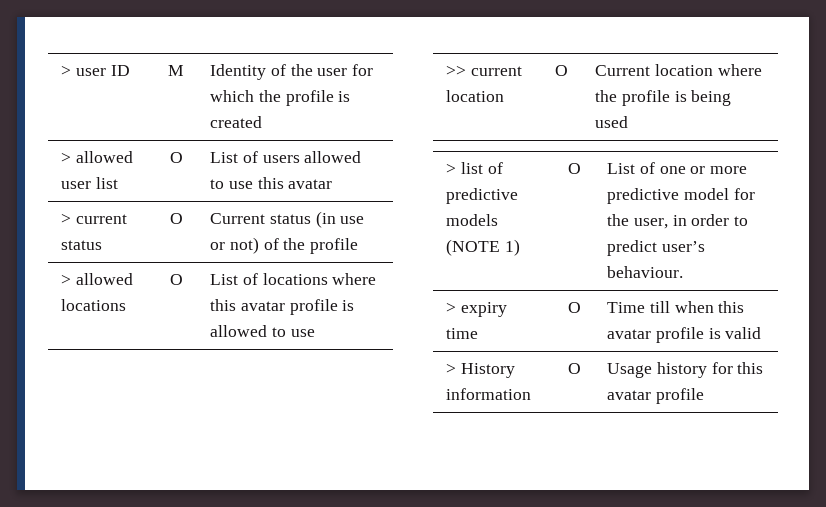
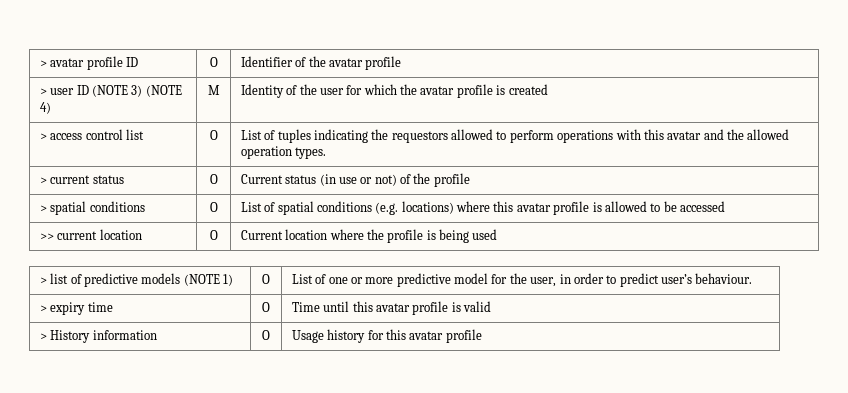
- > user ID | M | Identity of the user for which the profile is created
+ > avatar profile ID | O | Identifier of the avatar profile
+ > user ID (NOTE 3) (NOTE 4) | M | Identity of the user for which the avatar profile is created
- > allowed user list | O | List of users allowed to use this avatar
+ > access control list | O | List of tuples indicating the requestors allowed to perform operations with this avatar and the allowed operation types.
- > allowed locations | O | List of locations where this avatar profile is allowed to use
+ > spatial conditions | O | List of spatial conditions (e.g. locations) where this avatar profile is allowed to be accessed
- > expiry time | O | Time till when this avatar profile is valid
+ > expiry time | O | Time until this avatar profile is valid

